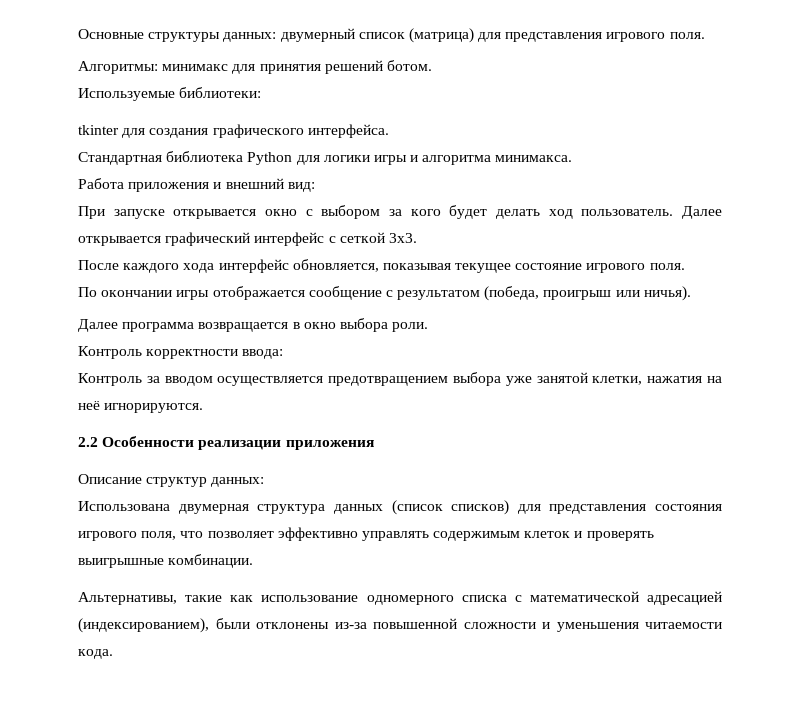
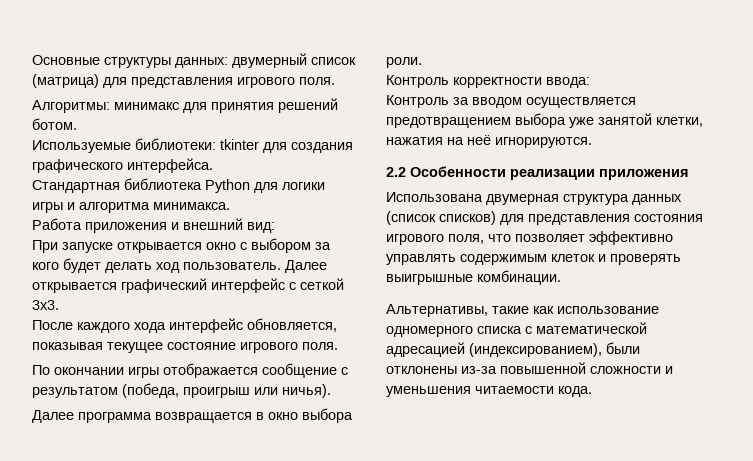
- Используемые библиотеки:
- tkinter для создания графического интерфейса.
+ Используемые библиотеки: tkinter для создания графического интерфейса.
- Описание структур данных:

